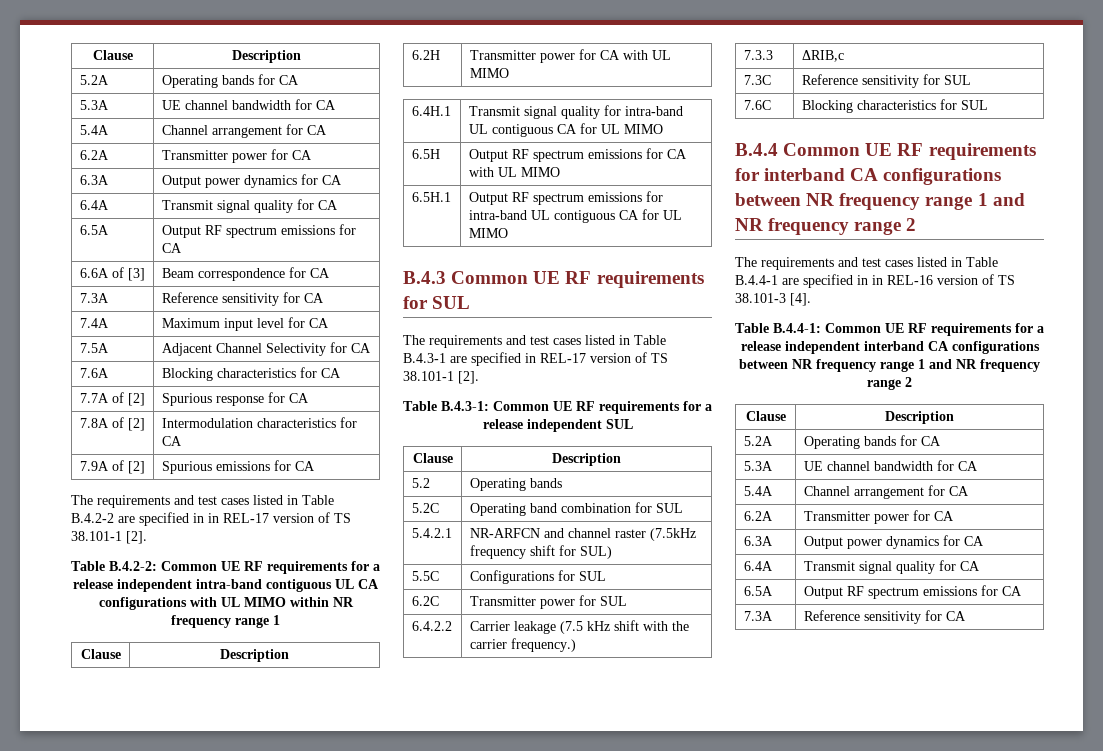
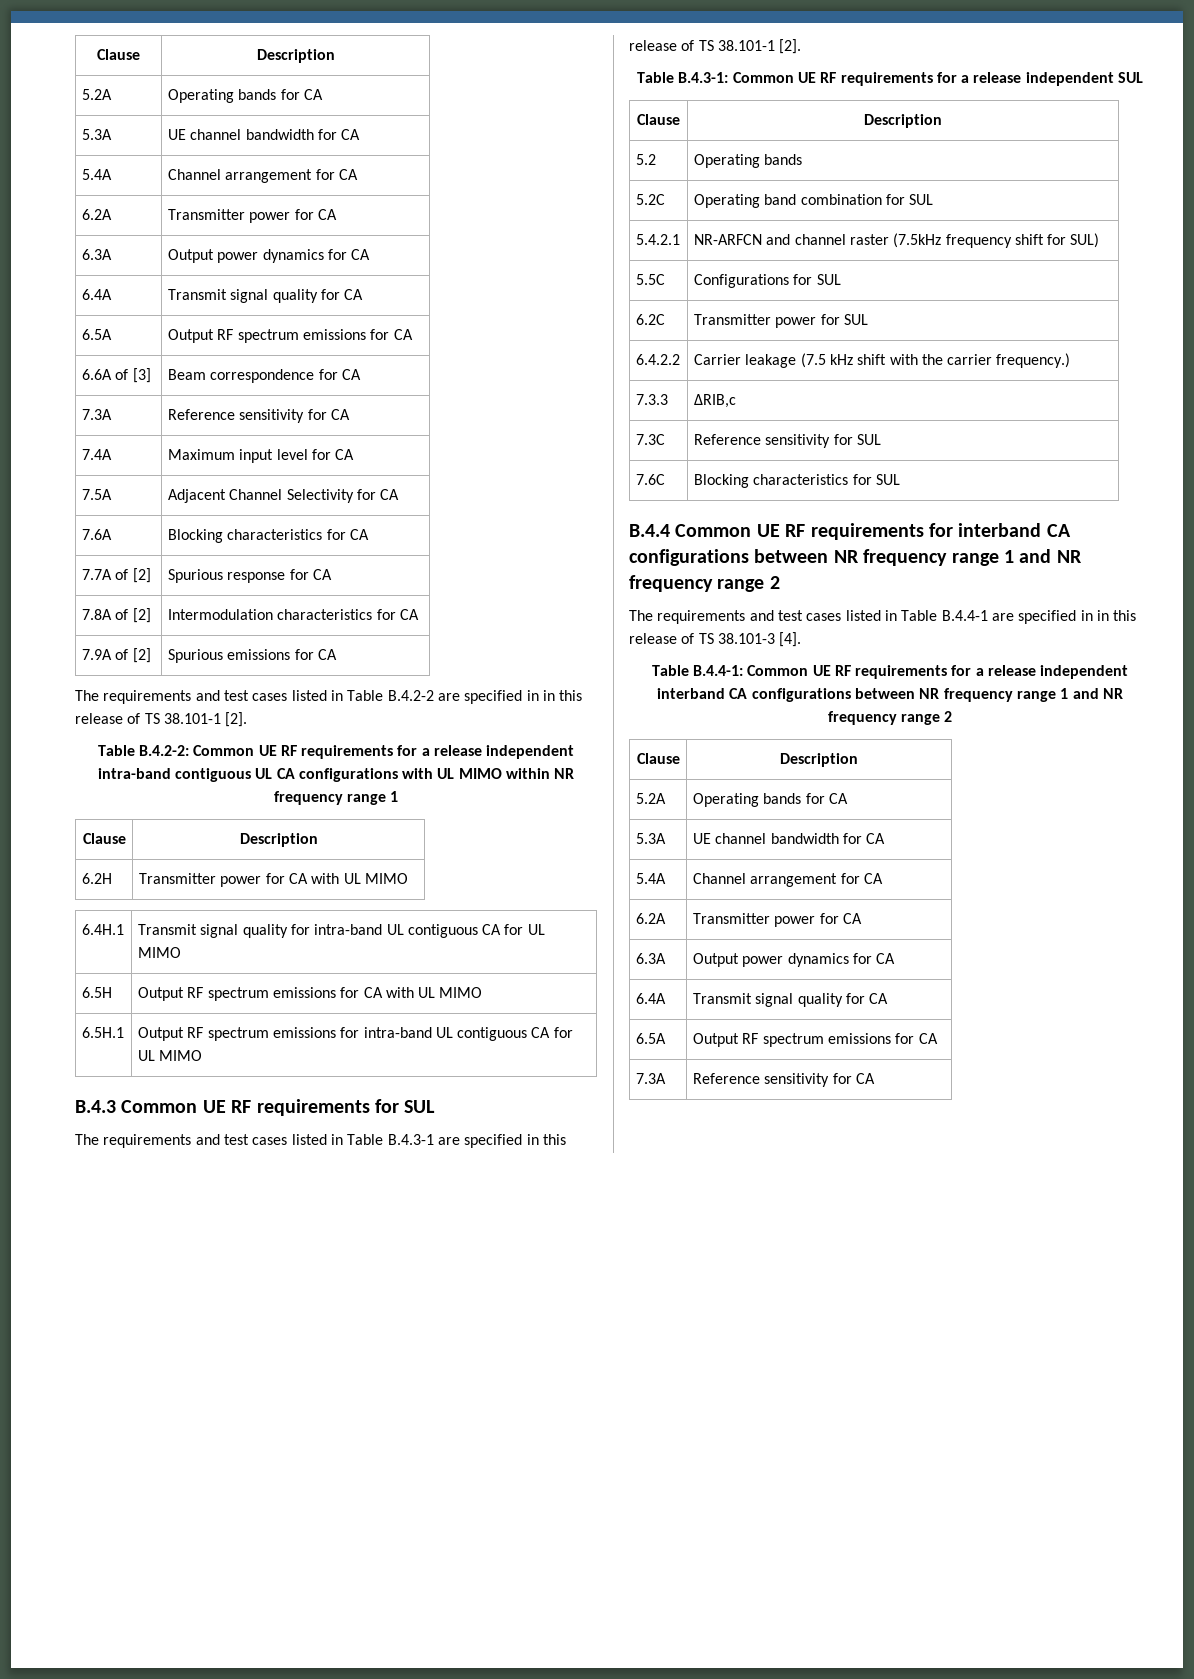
- The requirements and test cases listed in Table B.4.2-2 are specified in in REL-17 version of TS 38.101-1 [2].
+ The requirements and test cases listed in Table B.4.2-2 are specified in in this release of TS 38.101-1 [2].
- The requirements and test cases listed in Table B.4.3-1 are specified in REL-17 version of TS 38.101-1 [2].
+ The requirements and test cases listed in Table B.4.3-1 are specified in this release of TS 38.101-1 [2].
- The requirements and test cases listed in Table B.4.4-1 are specified in in REL-16 version of TS 38.101-3 [4].
+ The requirements and test cases listed in Table B.4.4-1 are specified in in this release of TS 38.101-3 [4].

